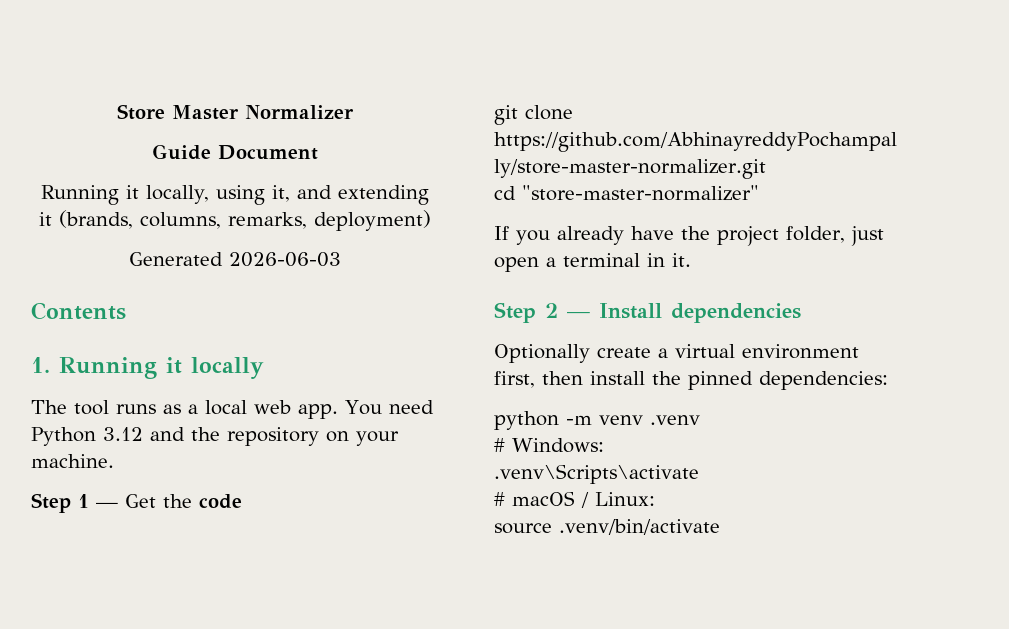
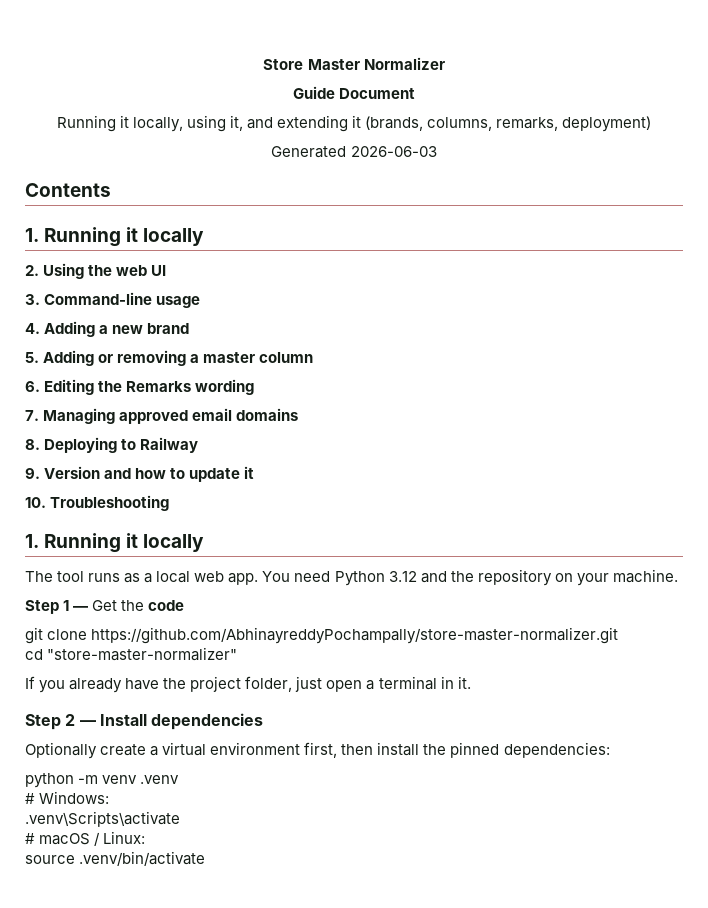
+ 2. Using the web UI
+ 3. Command-line usage
+ 4. Adding a new brand
+ 5. Adding or removing a master column
+ 6. Editing the Remarks wording
+ 7. Managing approved email domains
+ 8. Deploying to Railway
+ 9. Version and how to update it
+ 10. Troubleshooting
+ 1. Running it locally

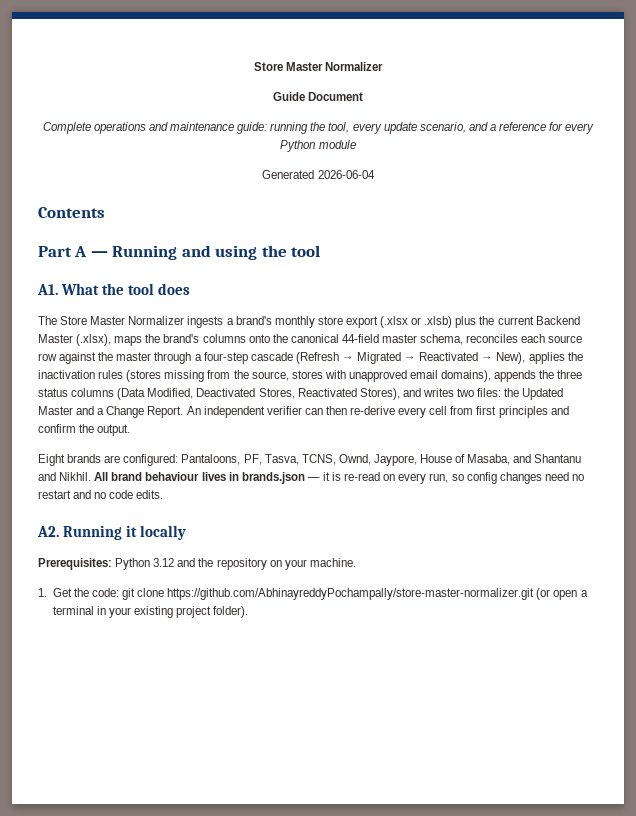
- Running it locally, using it, and extending it (brands, columns, remarks, deployment)
+ Complete operations and maintenance guide: running the tool, every update scenario, and a reference for every Python module
- Generated 2026-06-03
+ Generated 2026-06-04
  Contents
- 1. Running it locally
- 2. Using the web UI
- 3. Command-line usage
- 4. Adding a new brand
- 5. Adding or removing a master column
- 6. Editing the Remarks wording
- 7. Managing approved email domains
- 8. Deploying to Railway
- 9. Version and how to update it
- 10. Troubleshooting
- 1. Running it locally
- The tool runs as a local web app. You need Python 3.12 and the repository on your machine.
+ Part A — Running and using the tool
+ A1. What the tool does
+ The Store Master Normalizer ingests a brand's monthly store export (.xlsx or .xlsb) plus the current Backend Master (.xlsx), maps the brand's columns onto the canonical 44-field master schema, reconciles each source row against the master through a four-step cascade (Refresh → Migrated → Reactivated → New), applies the inactivation rules (stores missing from the source, stores with unapproved email domains), appends the three status columns (Data Modified, Deactivated Stores, Reactivated Stores), and writes two files: the Updated Master and a Change Report. An independent verifier can then re-derive every cell from first principles and confirm the output.
+ Eight brands are configured: Pantaloons, PF, Tasva, TCNS, Ownd, Jaypore, House of Masaba, and Shantanu and Nikhil. All brand behaviour lives in brands.json — it is re-read on every run, so config changes need no restart and no code edits.
+ A2. Running it locally
+ Prerequisites: Python 3.12 and the repository on your machine.
- Step 1 — Get the code
- git clone https://github.com/AbhinayreddyPochampally/store-master-normalizer.git
- cd "store-master-normalizer"
- If you already have the project folder, just open a terminal in it.
- Step 2 — Install dependencies
- Optionally create a virtual environment first, then install the pinned dependencies:
- python -m venv .venv
- # Windows:
- .venv\Scripts\activate
- # macOS / Linux:
- source .venv/bin/activate
+ 1. Get the code: git clone https://github.com/AbhinayreddyPochampally/store-master-normalizer.git (or open a terminal in your existing project folder).

